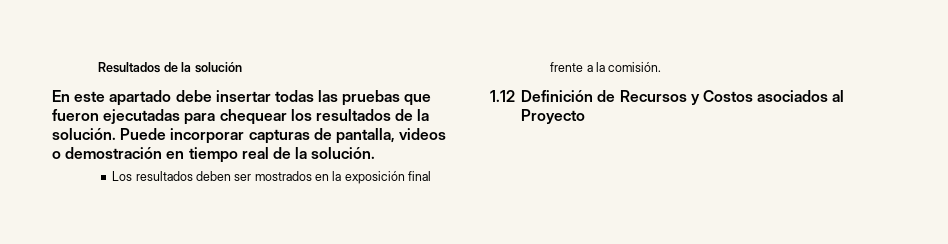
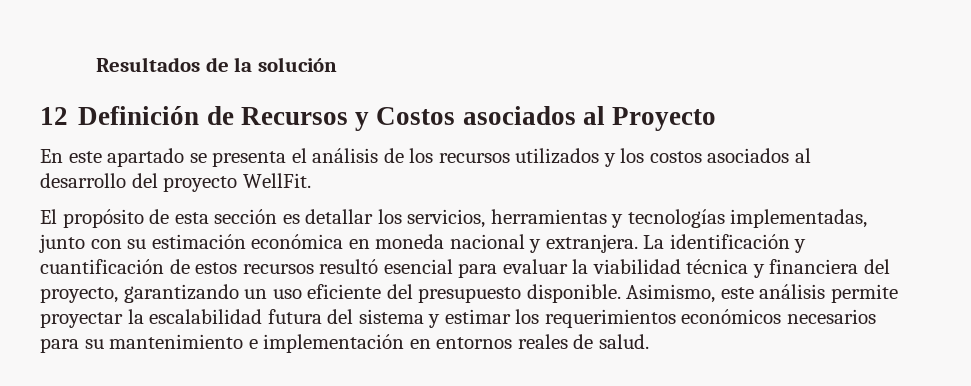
- En este apartado debe insertar todas las pruebas que fueron ejecutadas para chequear los resultados de la solución. Puede incorporar capturas de pantalla, videos o demostración en tiempo real de la solución.
- Los resultados deben ser mostrados en la exposición final frente a la comisión.
- 1.12 Definición de Recursos y Costos asociados al Proyecto
+ 12 Definición de Recursos y Costos asociados al Proyecto
+ En este apartado se presenta el análisis de los recursos utilizados y los costos asociados al desarrollo del proyecto WellFit.
+ El propósito de esta sección es detallar los servicios, herramientas y tecnologías implementadas, junto con su estimación económica en moneda nacional y extranjera. La identificación y cuantificación de estos recursos resultó esencial para evaluar la viabilidad técnica y financiera del proyecto, garantizando un uso eficiente del presupuesto disponible. Asimismo, este análisis permite proyectar la escalabilidad futura del sistema y estimar los requerimientos económicos necesarios para su mantenimiento e implementación en entornos reales de salud.

